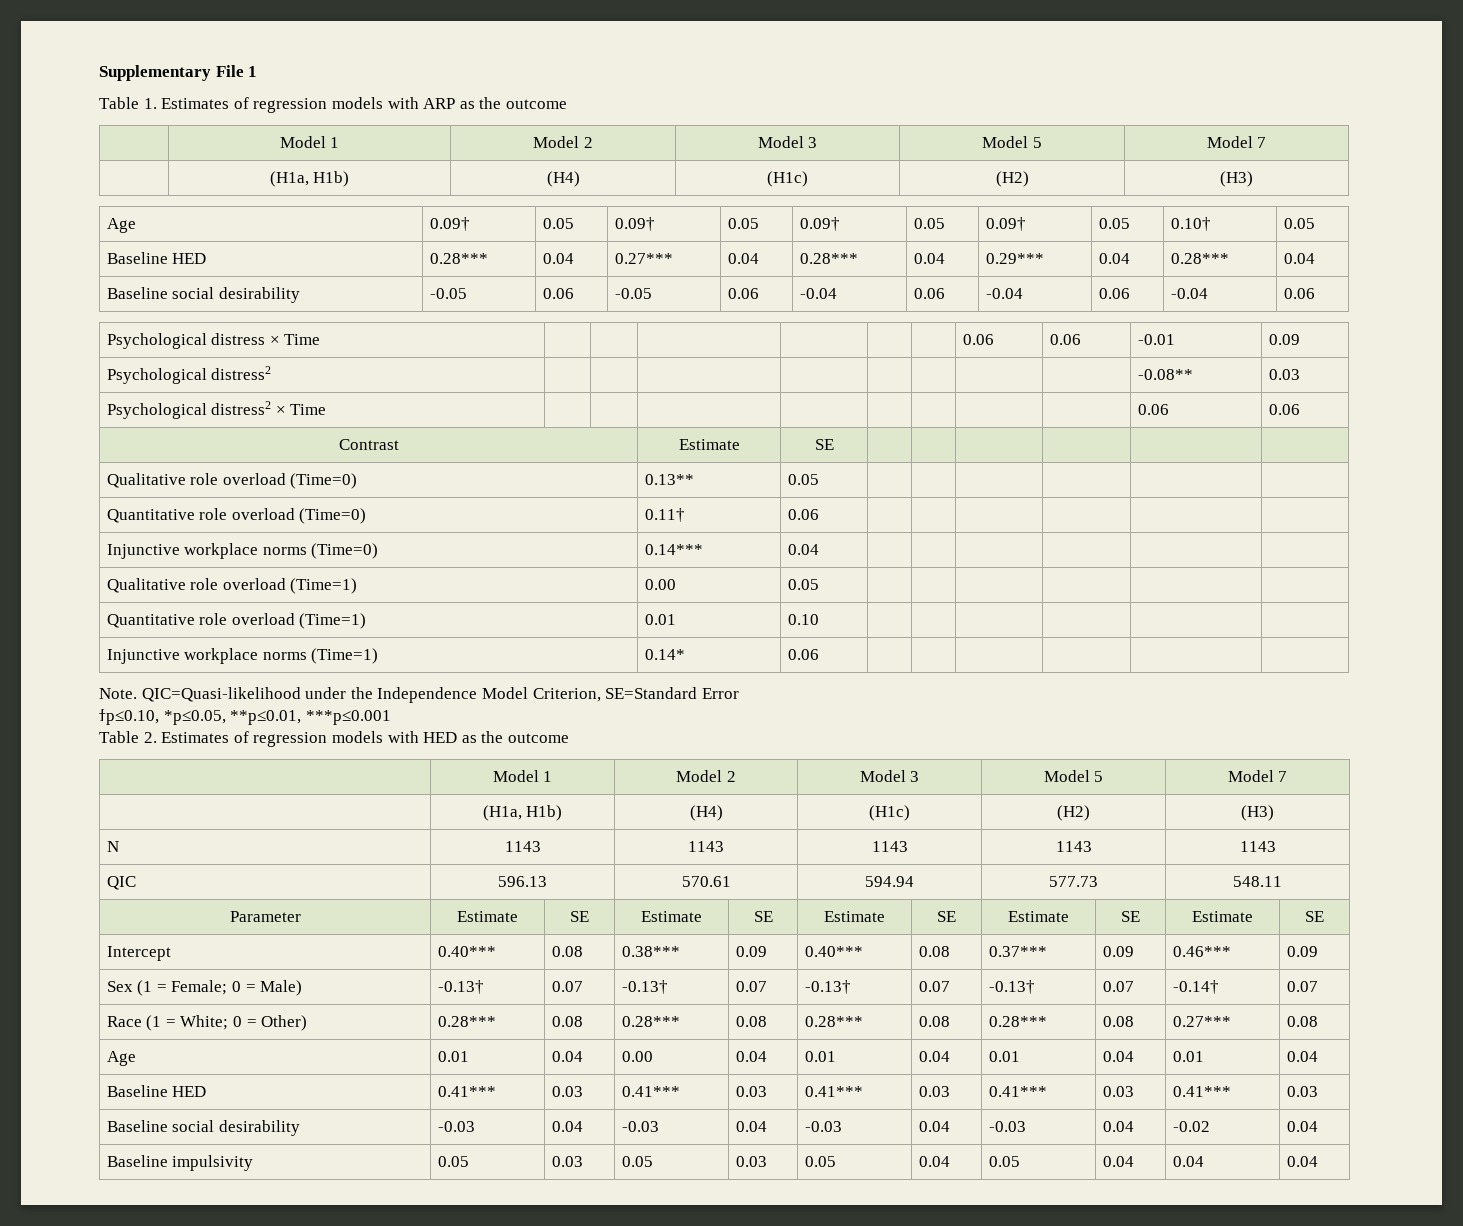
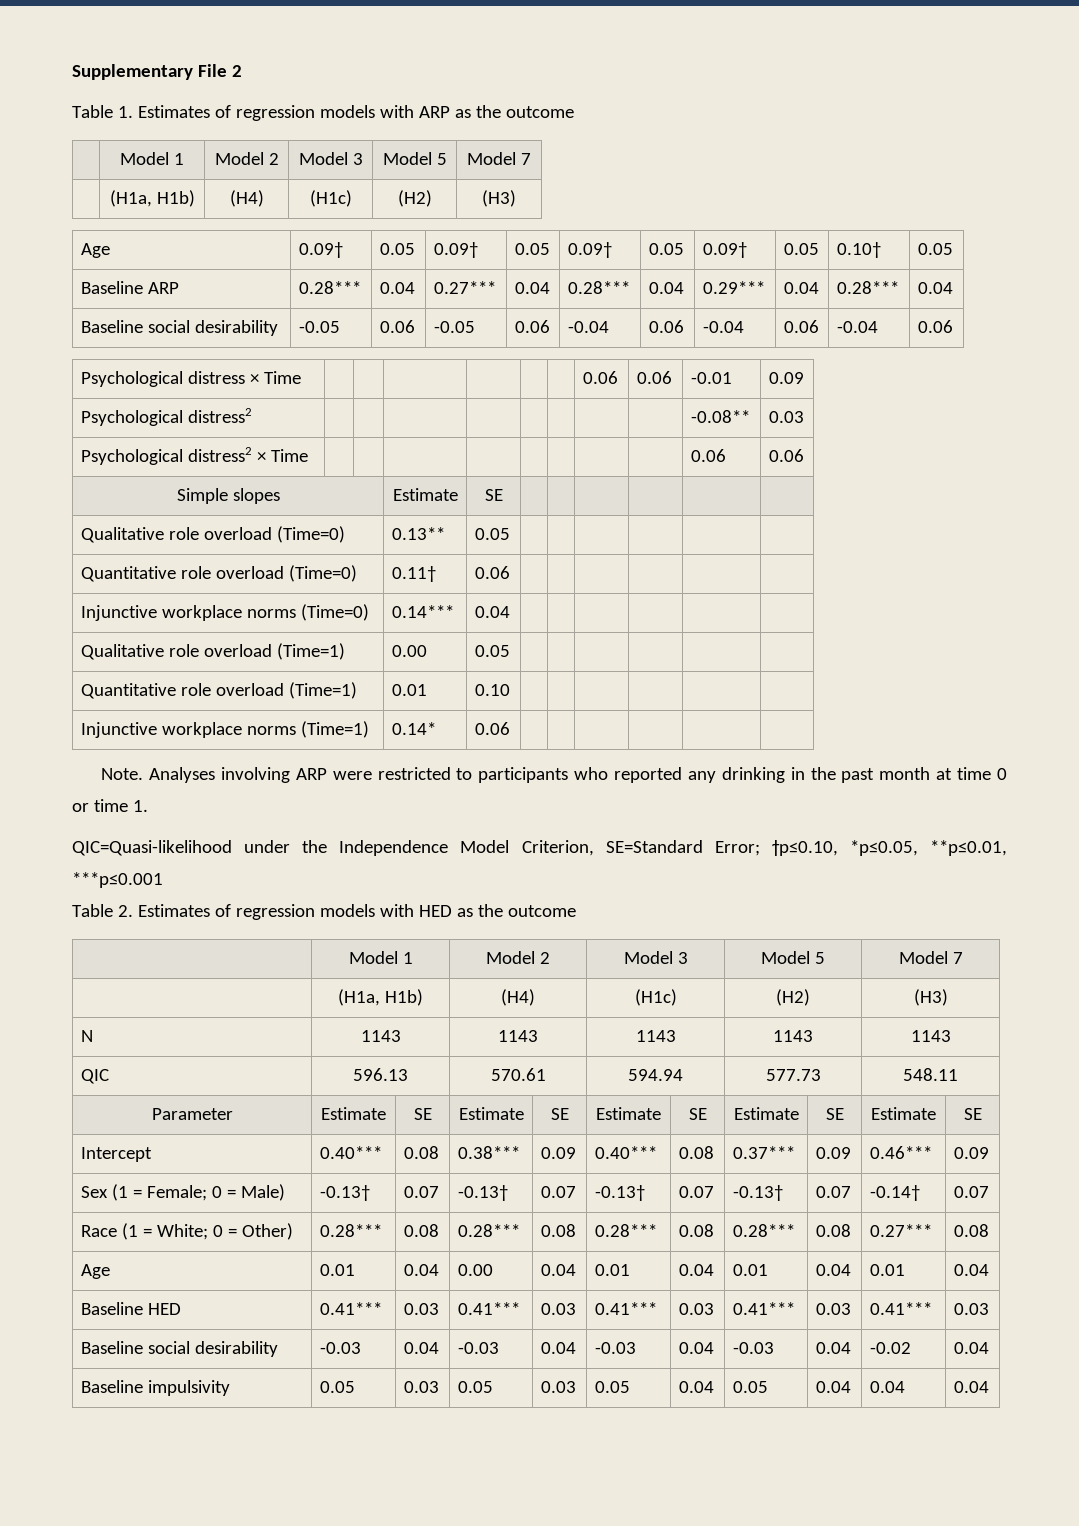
- Supplementary File 1
+ Supplementary File 2
- Baseline HED | 0.28*** | 0.04 | 0.27*** | 0.04 | 0.28*** | 0.04 | 0.29*** | 0.04 | 0.28*** | 0.04
+ Baseline ARP | 0.28*** | 0.04 | 0.27*** | 0.04 | 0.28*** | 0.04 | 0.29*** | 0.04 | 0.28*** | 0.04
- Contrast | Estimate | SE | | | | | |
+ Simple slopes | Estimate | SE | | | | | |
- Note. QIC=Quasi-likelihood under the Independence Model Criterion, SE=Standard Error
- ϯp≤0.10, *p≤0.05, **p≤0.01, ***p≤0.001
+ Note. Analyses involving ARP were restricted to participants who reported any drinking in the past month at time 0 or time 1.
+ QIC=Quasi-likelihood under the Independence Model Criterion, SE=Standard Error; ϯp≤0.10, *p≤0.05, **p≤0.01, ***p≤0.001

